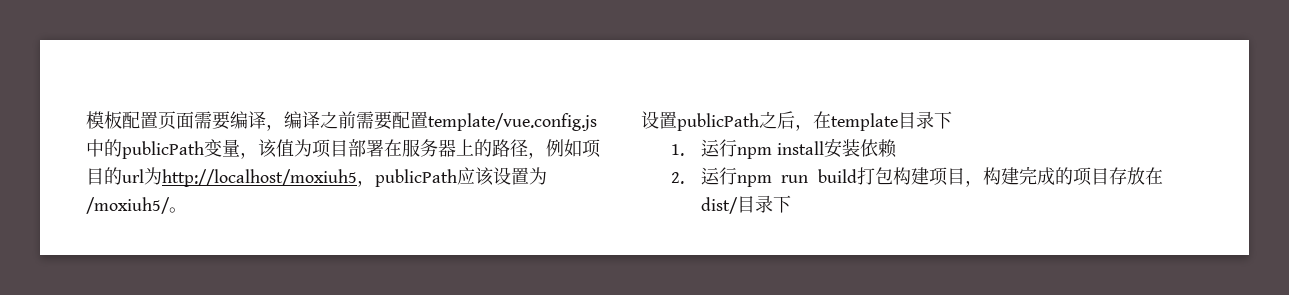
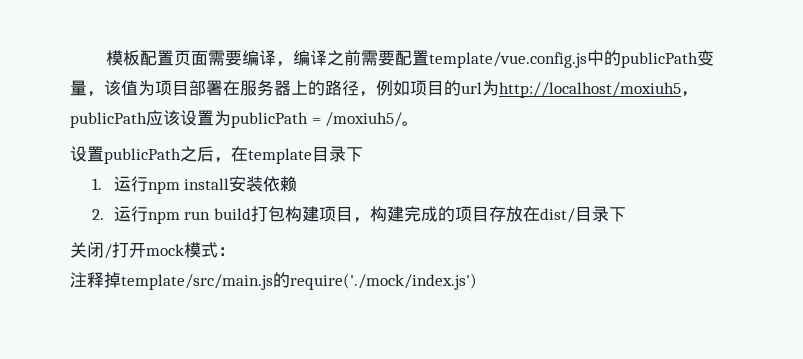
- 模板配置页面需要编译，编译之前需要配置template/vue.config.js中的publicPath变量，该值为项目部署在服务器上的路径，例如项目的url为http://localhost/moxiuh5，publicPath应该设置为/moxiuh5/。
+ 模板配置页面需要编译，编译之前需要配置template/vue.config.js中的publicPath变量，该值为项目部署在服务器上的路径，例如项目的url为http://localhost/moxiuh5，publicPath应该设置为publicPath = /moxiuh5/。
+ 关闭/打开mock模式：
+ 注释掉template/src/main.js的require('./mock/index.js')

